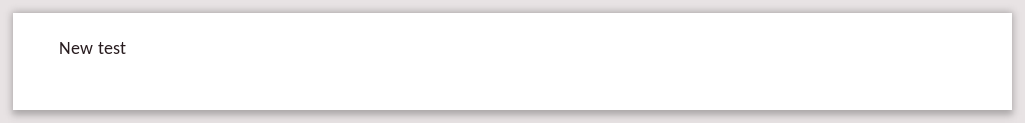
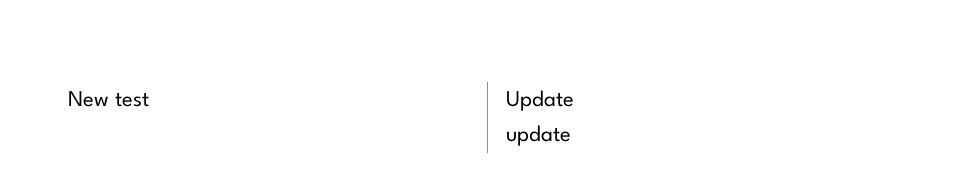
+ Update
+ update

